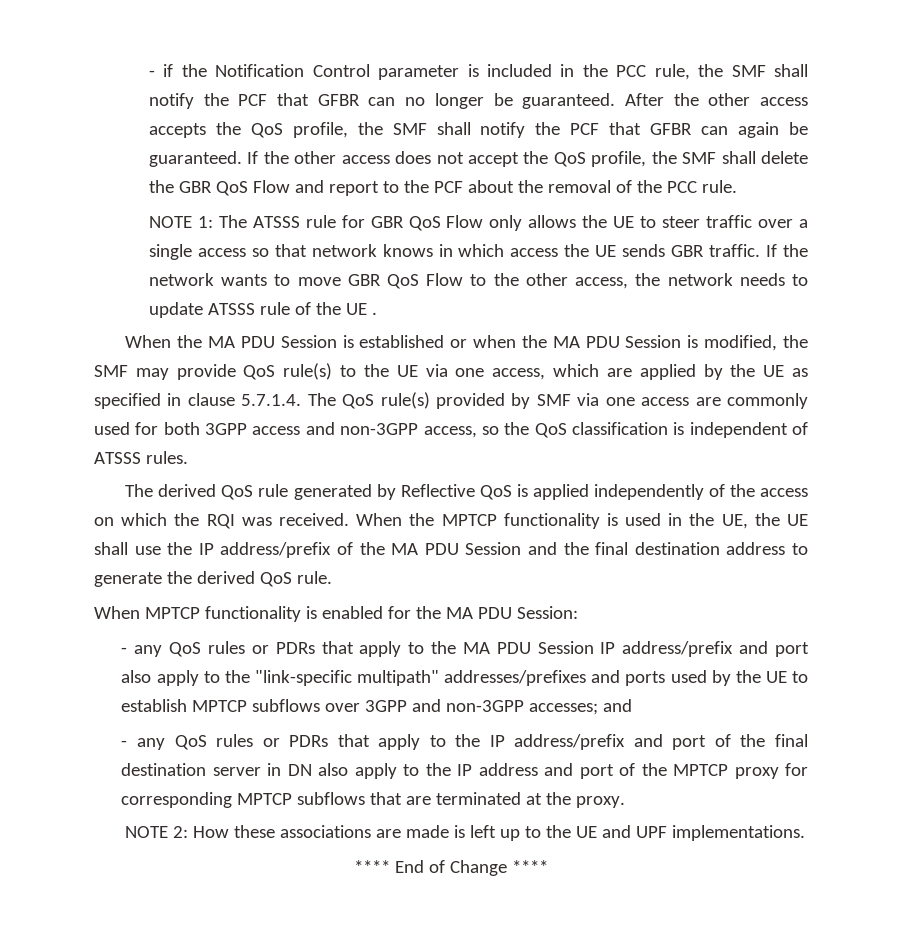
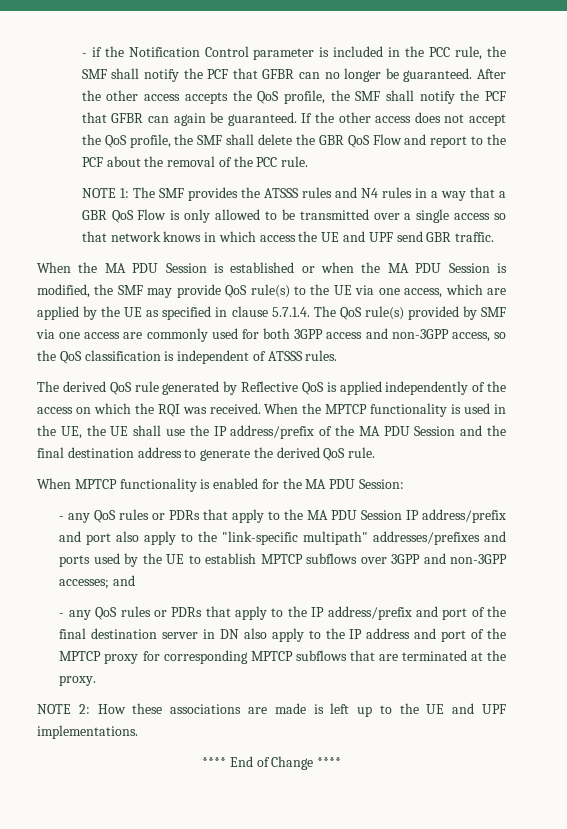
- NOTE 1: The ATSSS rule for GBR QoS Flow only allows the UE to steer traffic over a single access so that network knows in which access the UE sends GBR traffic. If the network wants to move GBR QoS Flow to the other access, the network needs to update ATSSS rule of the UE .
+ NOTE 1: The SMF provides the ATSSS rules and N4 rules in a way that a GBR QoS Flow is only allowed to be transmitted over a single access so that network knows in which access the UE and UPF send GBR traffic.

